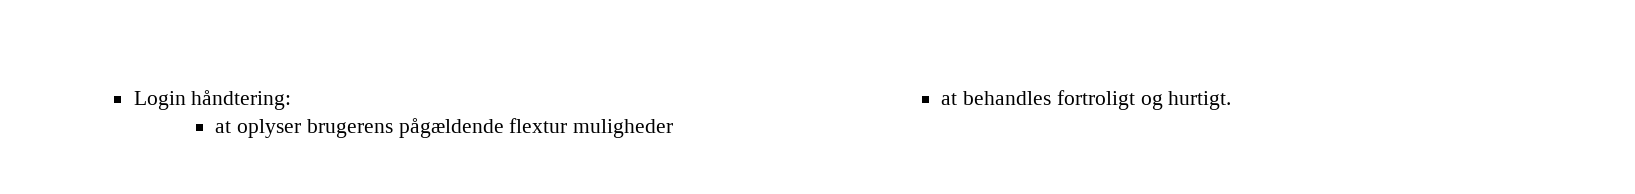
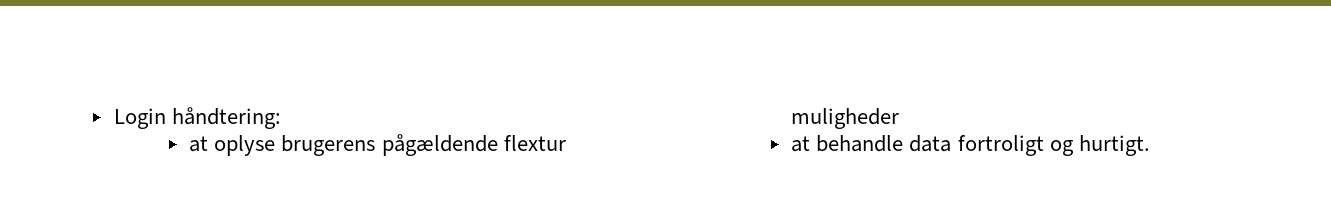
- at oplyser brugerens pågældende flextur muligheder
+ at oplyse brugerens pågældende flextur muligheder
- at behandles fortroligt og hurtigt.
+ at behandle data fortroligt og hurtigt.

